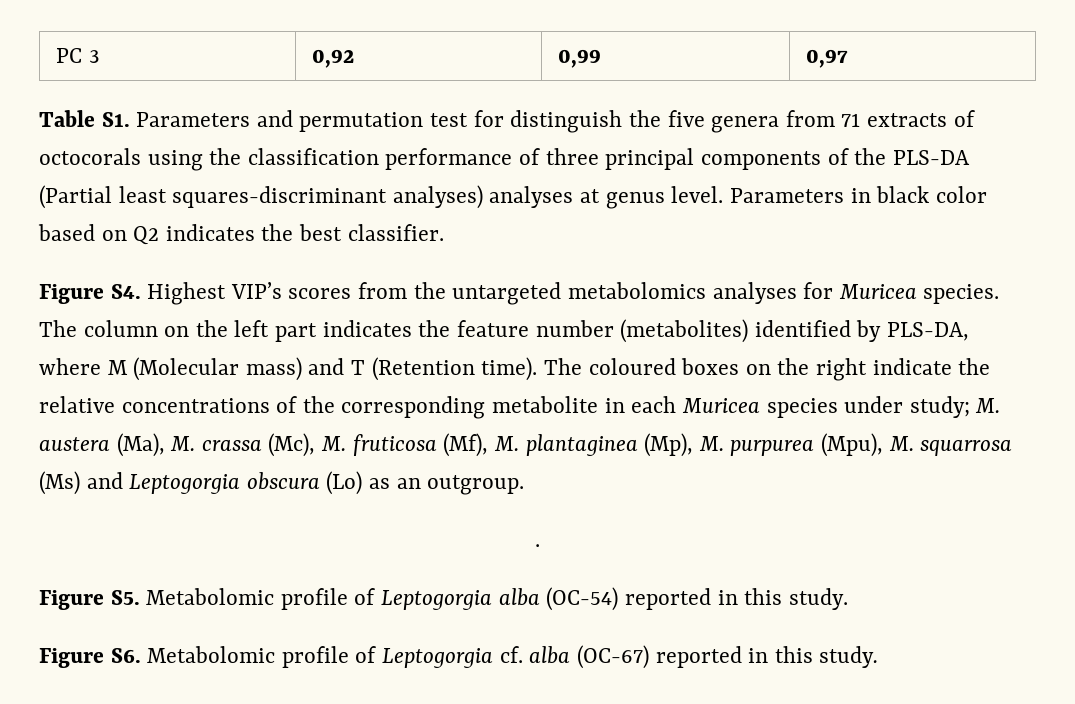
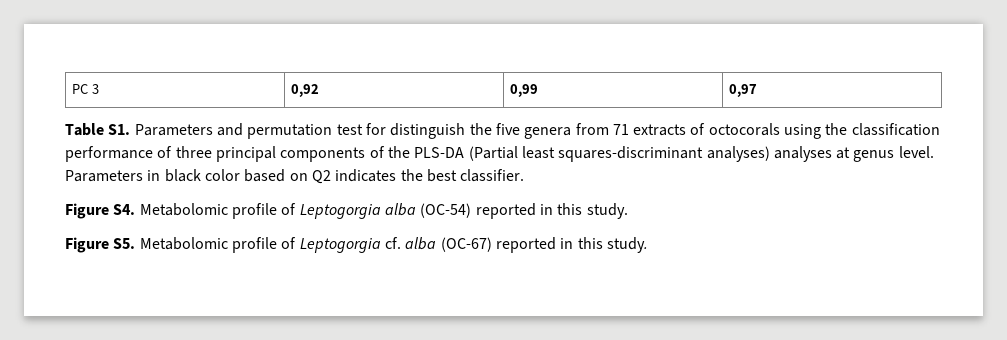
- Figure S4. Highest VIP’s scores from the untargeted metabolomics analyses for Muricea species. The column on the left part indicates the feature number (metabolites) identified by PLS-DA, where M (Molecular mass) and T (Retention time). The coloured boxes on the right indicate the relative concentrations of the corresponding metabolite in each Muricea species under study; M. austera (Ma), M. crassa (Mc), M. fruticosa (Mf), M. plantaginea (Mp), M. purpurea (Mpu), M. squarrosa (Ms) and Leptogorgia obscura (Lo) as an outgroup.
- .
- Figure S5. Metabolomic profile of Leptogorgia alba (OC-54) reported in this study.
+ Figure S4. Metabolomic profile of Leptogorgia alba (OC-54) reported in this study.
- Figure S6. Metabolomic profile of Leptogorgia cf. alba (OC-67) reported in this study.
+ Figure S5. Metabolomic profile of Leptogorgia cf. alba (OC-67) reported in this study.

